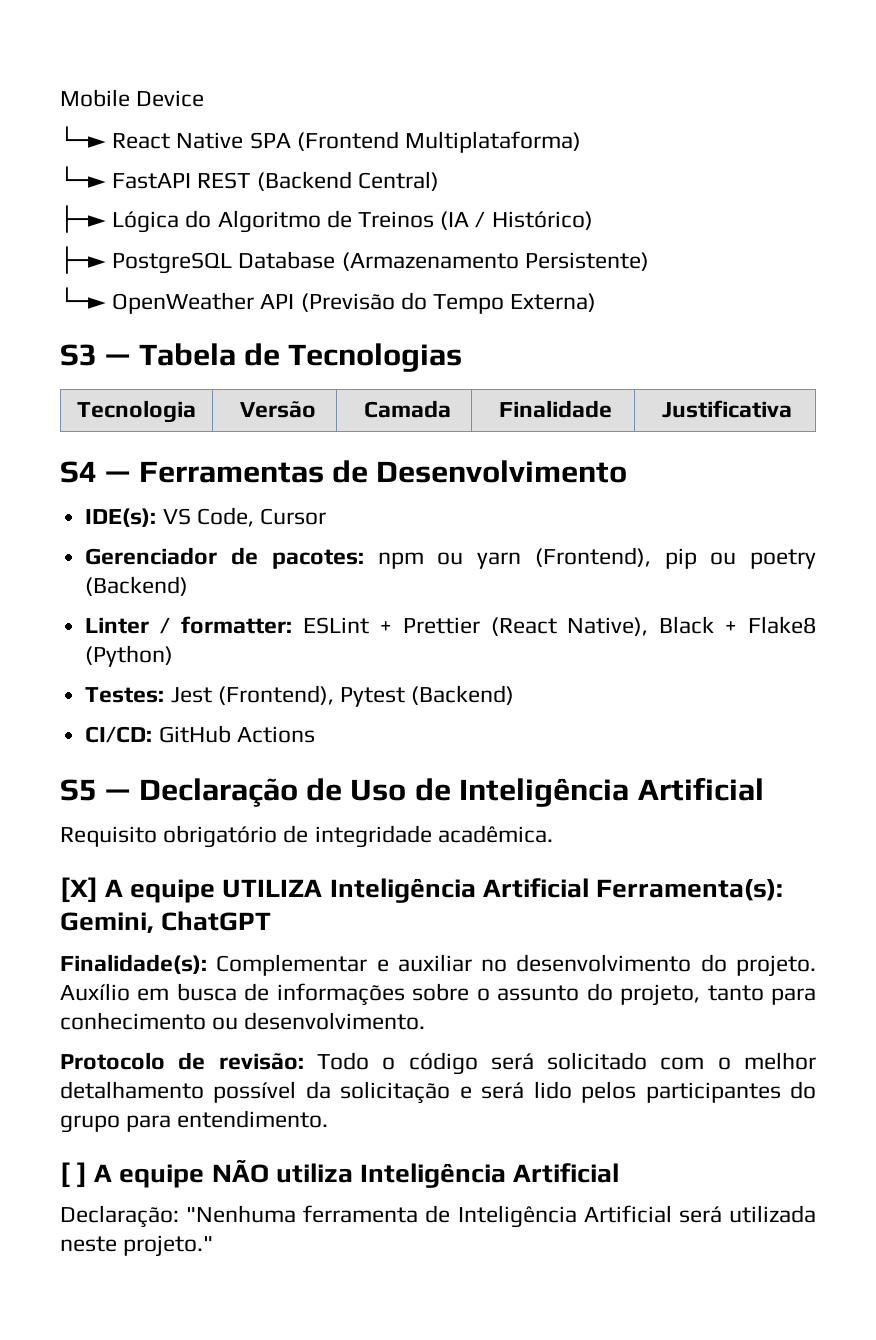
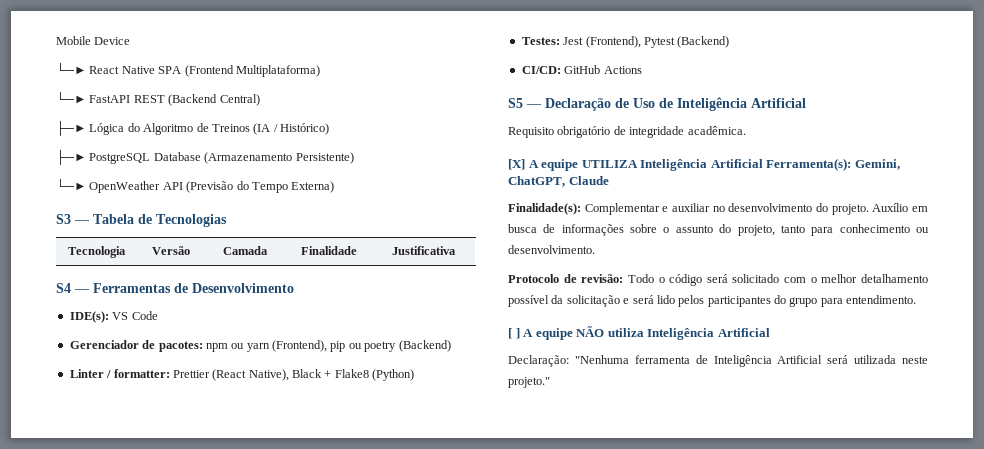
- IDE(s): VS Code, Cursor
+ IDE(s): VS Code
- Linter / formatter: ESLint + Prettier (React Native), Black + Flake8 (Python)
+ Linter / formatter: Prettier (React Native), Black + Flake8 (Python)
- [X] A equipe UTILIZA Inteligência Artificial Ferramenta(s): Gemini, ChatGPT
+ [X] A equipe UTILIZA Inteligência Artificial Ferramenta(s): Gemini, ChatGPT, Claude

